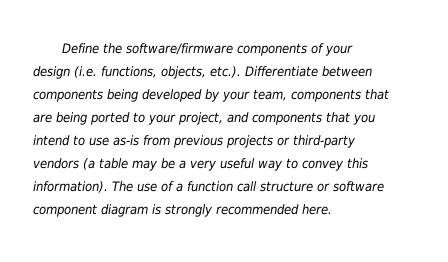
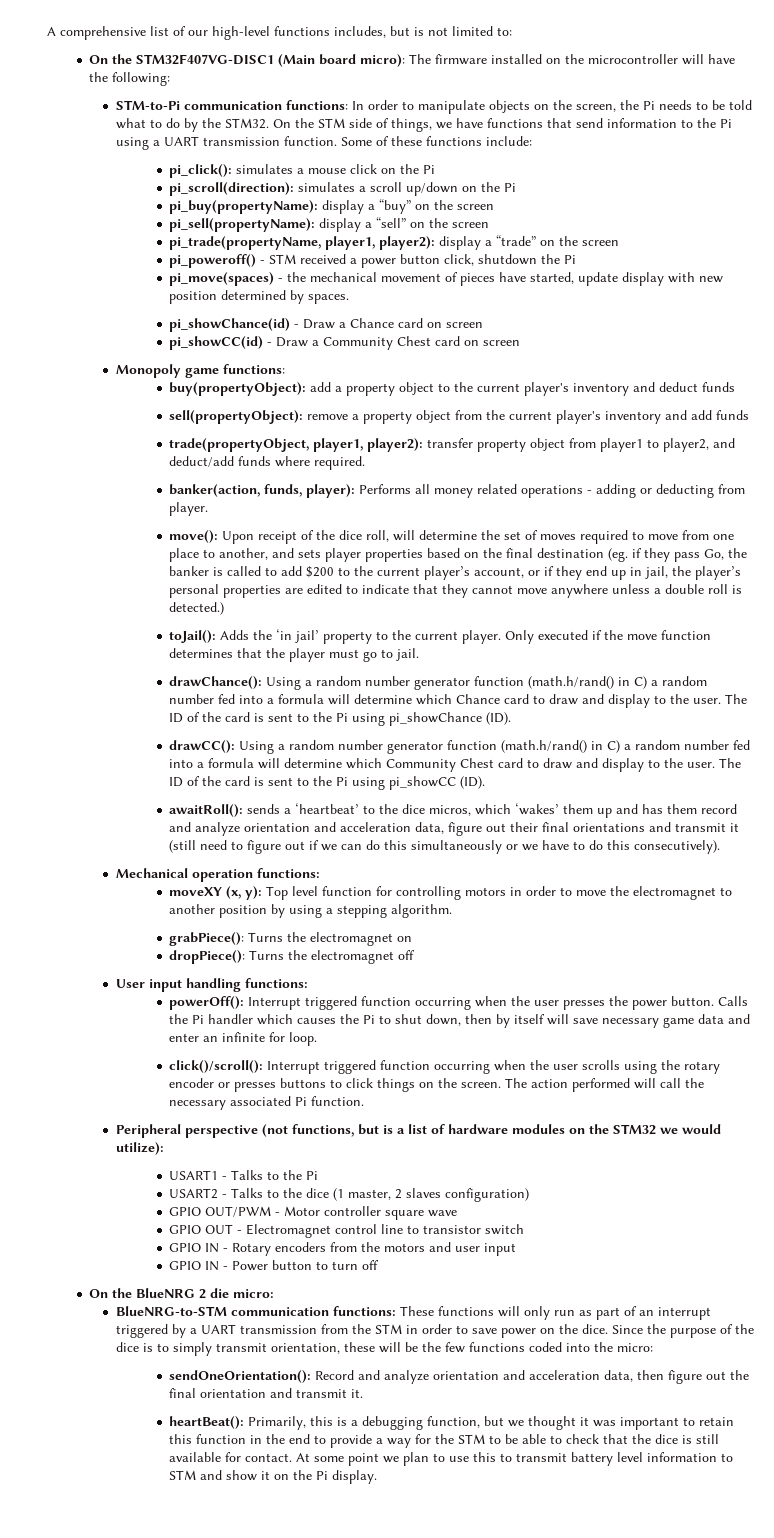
- Define the software/firmware components of your design (i.e. functions, objects, etc.). Differentiate between components being developed by your team, components that are being ported to your project, and components that you intend to use as-is from previous projects or third-party vendors (a table may be a very useful way to convey this information). The use of a function call structure or software component diagram is strongly recommended here.
+ A comprehensive list of our high-level functions includes, but is not limited to:
+ On the STM32F407VG-DISC1 (Main board micro): The firmware installed on the microcontroller will have the following:
+ STM-to-Pi communication functions: In order to manipulate objects on the screen, the Pi needs to be told what to do by the STM32. On the STM side of things, we have functions that send information to the Pi using a UART transmission function. Some of these functions include:
+ pi_click(): simulates a mouse click on the Pi
+ pi_scroll(direction): simulates a scroll up/down on the Pi
+ pi_buy(propertyName): display a “buy” on the screen
+ pi_sell(propertyName): display a “sell” on the screen
+ pi_trade(propertyName, player1, player2): display a “trade” on the screen
+ pi_poweroff() - STM received a power button click, shutdown the Pi
+ pi_move(spaces) - the mechanical movement of pieces have started, update display with new position determined by spaces.
+ pi_showChance(id) - Draw a Chance card on screen
+ pi_showCC(id) - Draw a Community Chest card on screen
+ Monopoly game functions:
+ buy(propertyObject): add a property object to the current player's inventory and deduct funds
+ sell(propertyObject): remove a property object from the current player's inventory and add funds
+ trade(propertyObject, player1, player2): transfer property object from player1 to player2, and deduct/add funds where required.
+ banker(action, funds, player): Performs all money related operations - adding or deducting from player.
+ move(): Upon receipt of the dice roll, will determine the set of moves required to move from one place to another, and sets player properties based on the final destination (eg. if they pass Go, the banker is called to add $200 to the current player’s account, or if they end up in jail, the player’s personal properties are edited to indicate that they cannot move anywhere unless a double roll is detected.)
+ toJail(): Adds the ‘in jail’ property to the current player. Only executed if the move function determines that the player must go to jail.
+ drawChance(): Using a random number generator function (math.h/rand() in C) a random number fed into a formula will determine which Chance card to draw and display to the user. The ID of the card is sent to the Pi using pi_showChance (ID).
+ drawCC(): Using a random number generator function (math.h/rand() in C) a random number fed into a formula will determine which Community Chest card to draw and display to the user. The ID of the card is sent to the Pi using pi_showCC (ID).
+ awaitRoll(): sends a ‘heartbeat’ to the dice micros, which ‘wakes’ them up and has them record and analyze orientation and acceleration data, figure out their final orientations and transmit it (still need to figure out if we can do this simultaneously or we have to do this consecutively).
+ Mechanical operation functions:
+ moveXY (x, y): Top level function for controlling motors in order to move the electromagnet to another position by using a stepping algorithm.
+ grabPiece(): Turns the electromagnet on
+ dropPiece(): Turns the electromagnet off
+ User input handling functions:
+ powerOff(): Interrupt triggered function occurring when the user presses the power button. Calls the Pi handler which causes the Pi to shut down, then by itself will save necessary game data and enter an infinite for loop.
+ click()/scroll(): Interrupt triggered function occurring when the user scrolls using the rotary encoder or presses buttons to click things on the screen. The action performed will call the necessary associated Pi function.
+ Peripheral perspective (not functions, but is a list of hardware modules on the STM32 we would utilize):
+ USART1 - Talks to the Pi
+ USART2 - Talks to the dice (1 master, 2 slaves configuration)
+ GPIO OUT/PWM - Motor controller square wave
+ GPIO OUT - Electromagnet control line to transistor switch
+ GPIO IN - Rotary encoders from the motors and user input
+ GPIO IN - Power button to turn off
+ On the BlueNRG 2 die micro:
+ BlueNRG-to-STM communication functions: These functions will only run as part of an interrupt triggered by a UART transmission from the STM in order to save power on the dice. Since the purpose of the dice is to simply transmit orientation, these will be the few functions coded into the micro:
+ sendOneOrientation(): Record and analyze orientation and acceleration data, then figure out the final orientation and transmit it.
+ heartBeat(): Primarily, this is a debugging function, but we thought it was important to retain this function in the end to provide a way for the STM to be able to check that the dice is still available for contact. At some point we plan to use this to transmit battery level information to STM and show it on the Pi display.

